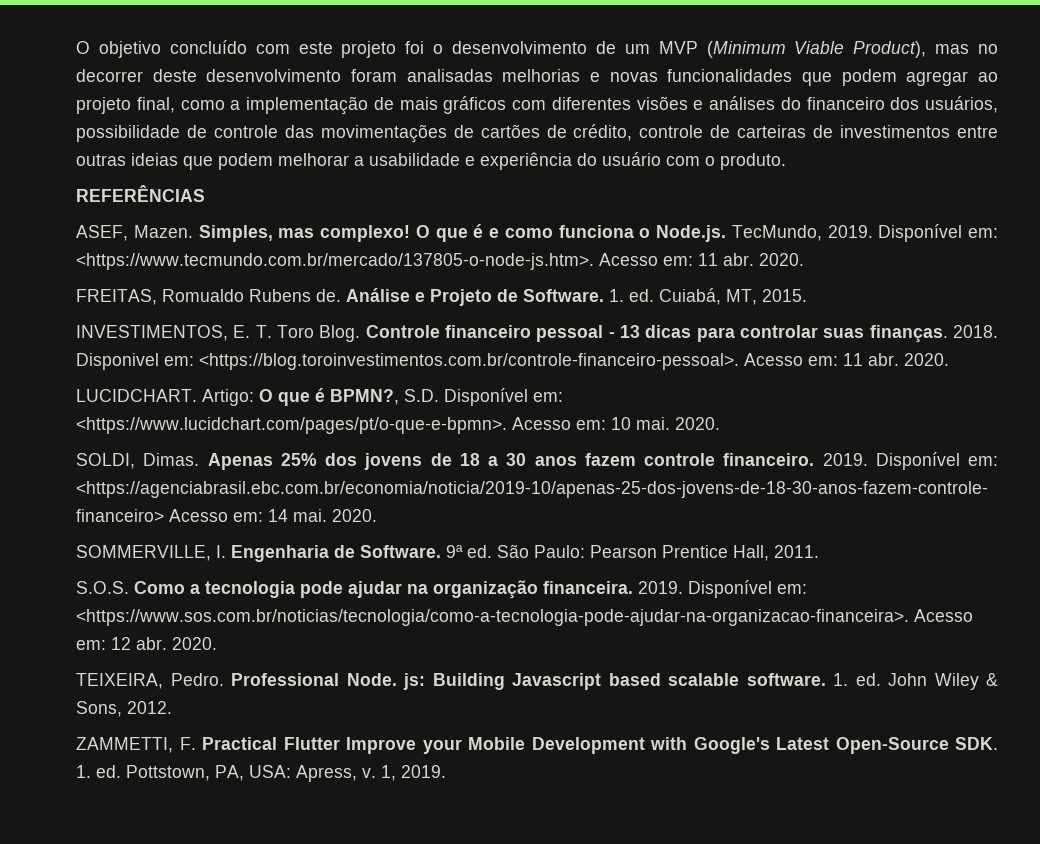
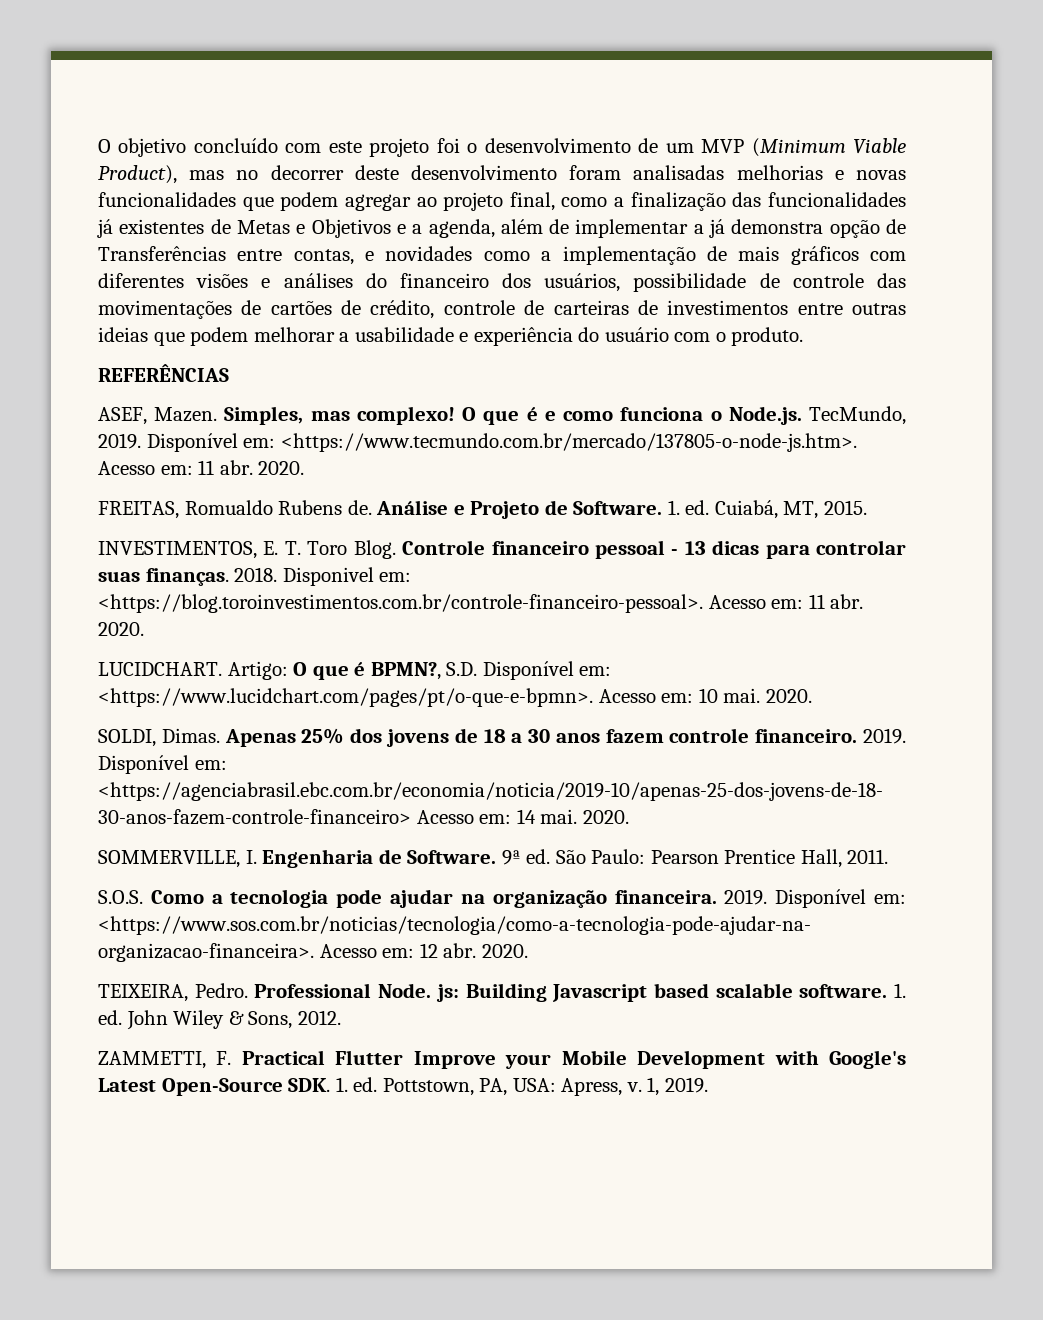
- O objetivo concluído com este projeto foi o desenvolvimento de um MVP (Minimum Viable Product), mas no decorrer deste desenvolvimento foram analisadas melhorias e novas funcionalidades que podem agregar ao projeto final, como a implementação de mais gráficos com diferentes visões e análises do financeiro dos usuários, possibilidade de controle das movimentações de cartões de crédito, controle de carteiras de investimentos entre outras ideias que podem melhorar a usabilidade e experiência do usuário com o produto.
+ O objetivo concluído com este projeto foi o desenvolvimento de um MVP (Minimum Viable Product), mas no decorrer deste desenvolvimento foram analisadas melhorias e novas funcionalidades que podem agregar ao projeto final, como a finalização das funcionalidades já existentes de Metas e Objetivos e a agenda, além de implementar a já demonstra opção de Transferências entre contas, e novidades como a implementação de mais gráficos com diferentes visões e análises do financeiro dos usuários, possibilidade de controle das movimentações de cartões de crédito, controle de carteiras de investimentos entre outras ideias que podem melhorar a usabilidade e experiência do usuário com o produto.

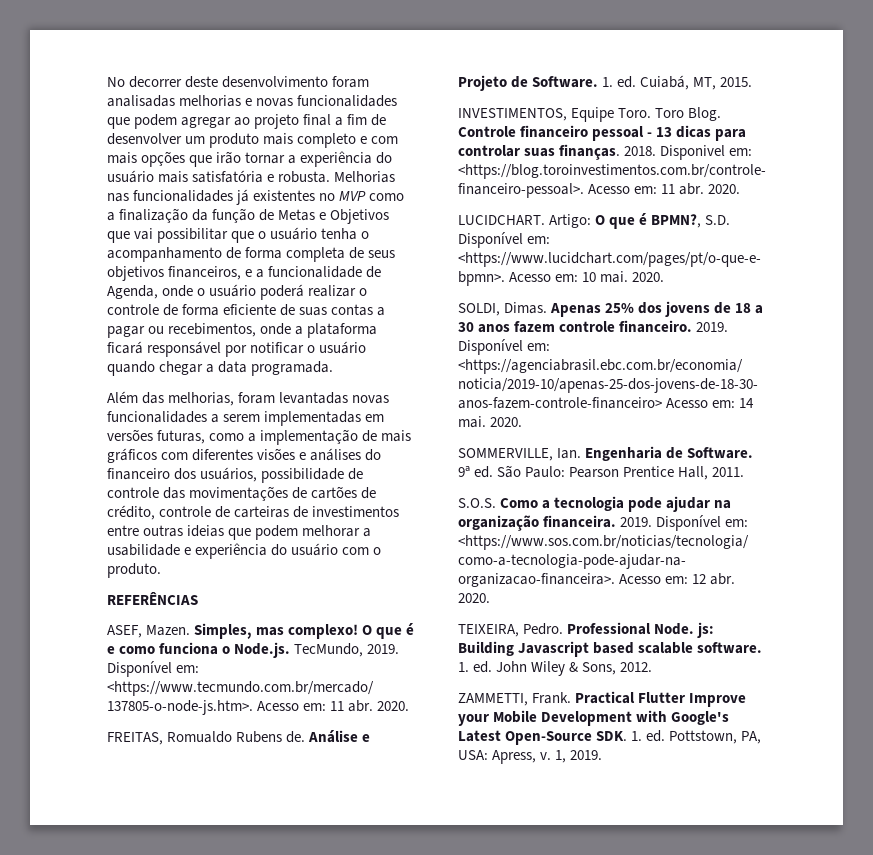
- O objetivo concluído com este projeto foi o desenvolvimento de um MVP (Minimum Viable Product), mas no decorrer deste desenvolvimento foram analisadas melhorias e novas funcionalidades que podem agregar ao projeto final, como a finalização das funcionalidades já existentes de Metas e Objetivos e a agenda, além de implementar a já demonstra opção de Transferências entre contas, e novidades como a implementação de mais gráficos com diferentes visões e análises do financeiro dos usuários, possibilidade de controle das movimentações de cartões de crédito, controle de carteiras de investimentos entre outras ideias que podem melhorar a usabilidade e experiência do usuário com o produto.
+ No decorrer deste desenvolvimento foram analisadas melhorias e novas funcionalidades que podem agregar ao projeto final a fim de desenvolver um produto mais completo e com mais opções que irão tornar a experiência do usuário mais satisfatória e robusta. Melhorias nas funcionalidades já existentes no MVP como a finalização da função de Metas e Objetivos que vai possibilitar que o usuário tenha o acompanhamento de forma completa de seus objetivos financeiros, e a funcionalidade de Agenda, onde o usuário poderá realizar o controle de forma eficiente de suas contas a pagar ou recebimentos, onde a plataforma ficará responsável por notificar o usuário quando chegar a data programada.
+ Além das melhorias, foram levantadas novas funcionalidades a serem implementadas em versões futuras, como a implementação de mais gráficos com diferentes visões e análises do financeiro dos usuários, possibilidade de controle das movimentações de cartões de crédito, controle de carteiras de investimentos entre outras ideias que podem melhorar a usabilidade e experiência do usuário com o produto.
- INVESTIMENTOS, E. T. Toro Blog.
+ INVESTIMENTOS, Equipe Toro. Toro Blog.
- SOMMERVILLE, I. Engenharia de Software.
+ SOMMERVILLE, Ian. Engenharia de Software.
- ZAMMETTI, F. Practical Flutter Improve your Mobile Development with Google's Latest Open-Source SDK. 1. ed. Pottstown, PA, USA: Apress, v.
+ ZAMMETTI, Frank. Practical Flutter Improve your Mobile Development with Google's Latest Open-Source SDK. 1. ed. Pottstown, PA, USA: Apress, v.

